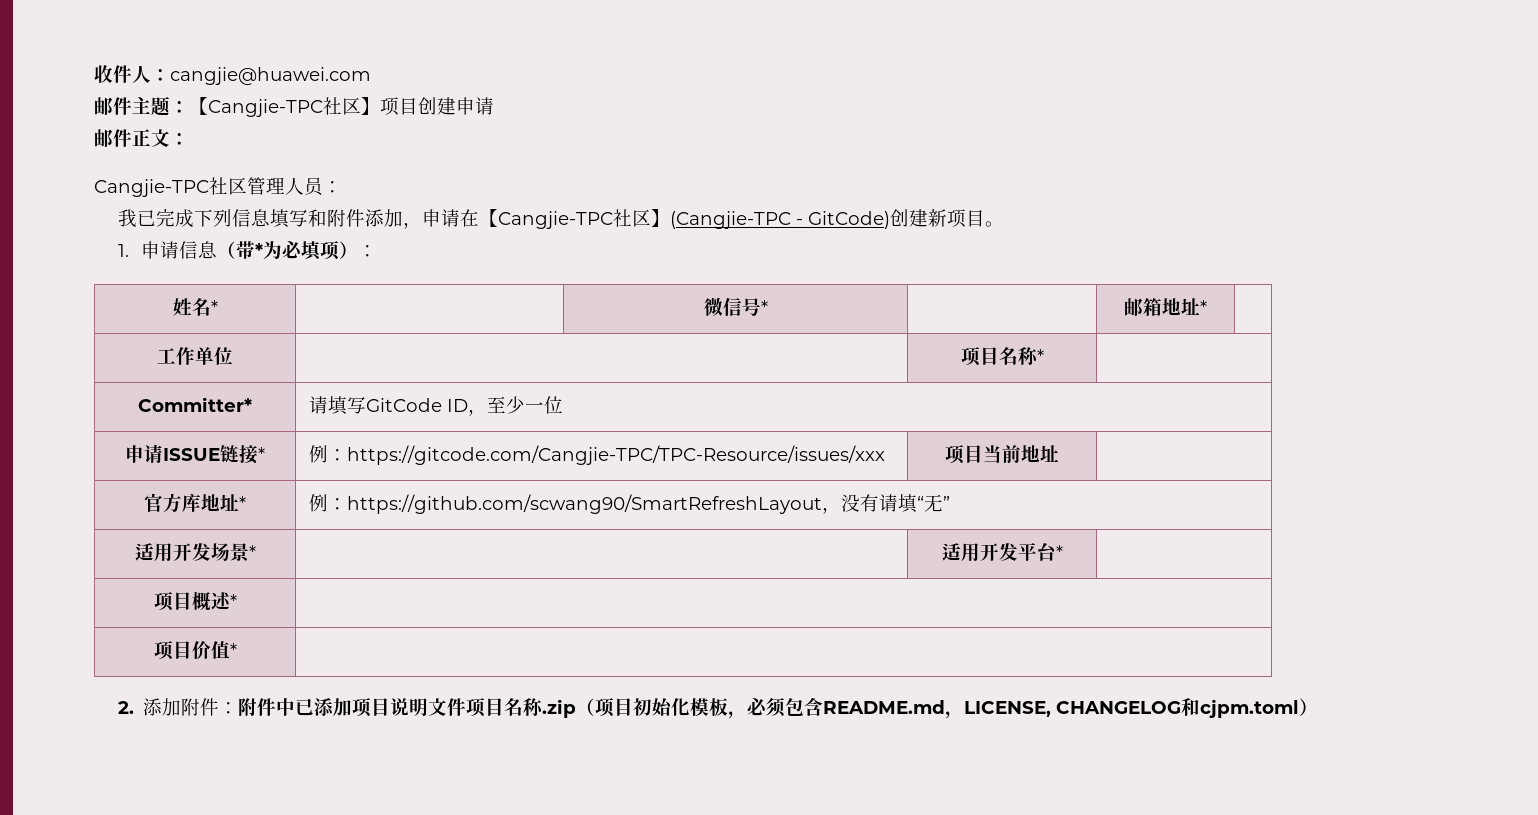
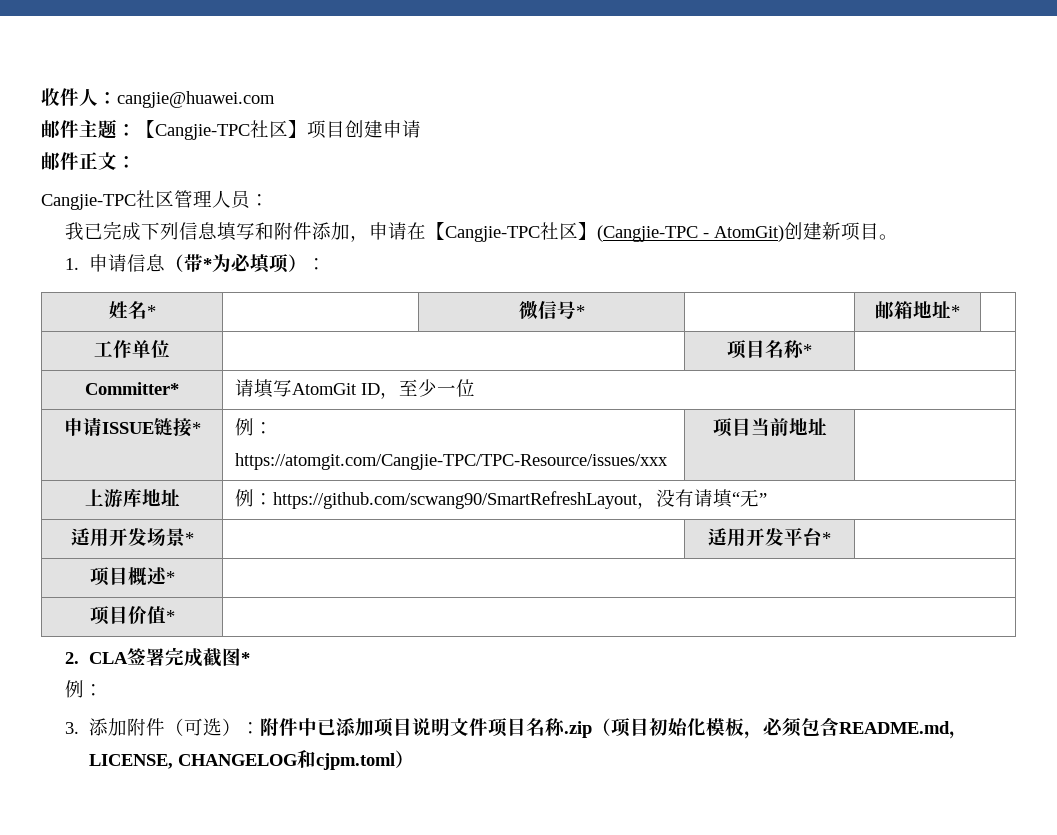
- 我已完成下列信息填写和附件添加，申请在【Cangjie-TPC社区】(Cangjie-TPC - GitCode)创建新项目。
+ 我已完成下列信息填写和附件添加，申请在【Cangjie-TPC社区】(Cangjie-TPC - AtomGit)创建新项目。
- Committer* | 请填写GitCode ID，至少一位
+ Committer* | 请填写AtomGit ID，至少一位
- 申请ISSUE链接* | 例：https://gitcode.com/Cangjie-TPC/TPC-Resource/issues/xxx | 项目当前地址 |
+ 申请ISSUE链接* | 例：https://atomgit.com/Cangjie-TPC/TPC-Resource/issues/xxx | 项目当前地址 |
- 官方库地址* | 例：https://github.com/scwang90/SmartRefreshLayout，没有请填“无”
+ 上游库地址 | 例：https://github.com/scwang90/SmartRefreshLayout，没有请填“无”
- 2.添加附件：附件中已添加项目说明文件项目名称.zip（项目初始化模板，必须包含README.md，LICENSE, CHANGELOG和cjpm.toml）
+ 2. CLA签署完成截图*
+ 例：
+ 3.添加附件（可选）：附件中已添加项目说明文件项目名称.zip（项目初始化模板，必须包含README.md，LICENSE, CHANGELOG和cjpm.toml）

